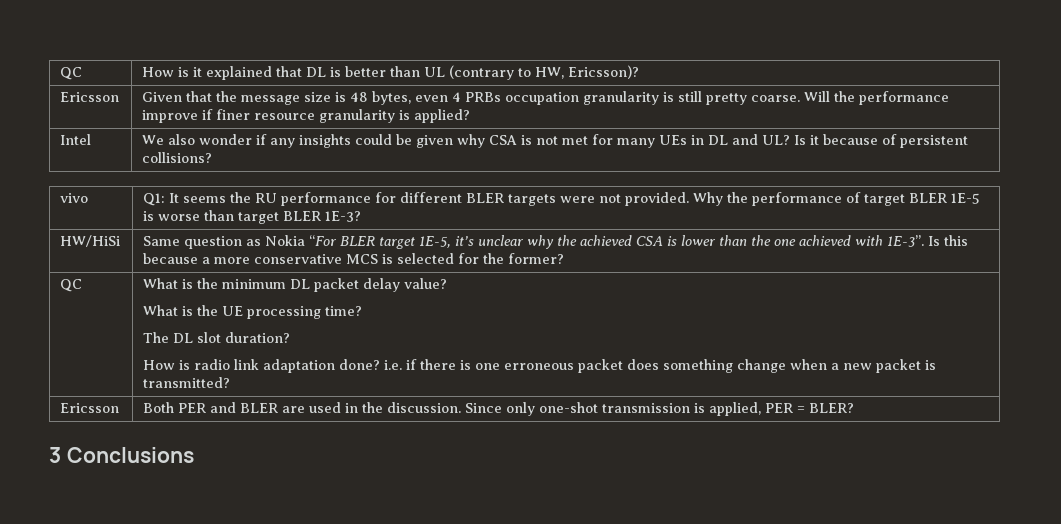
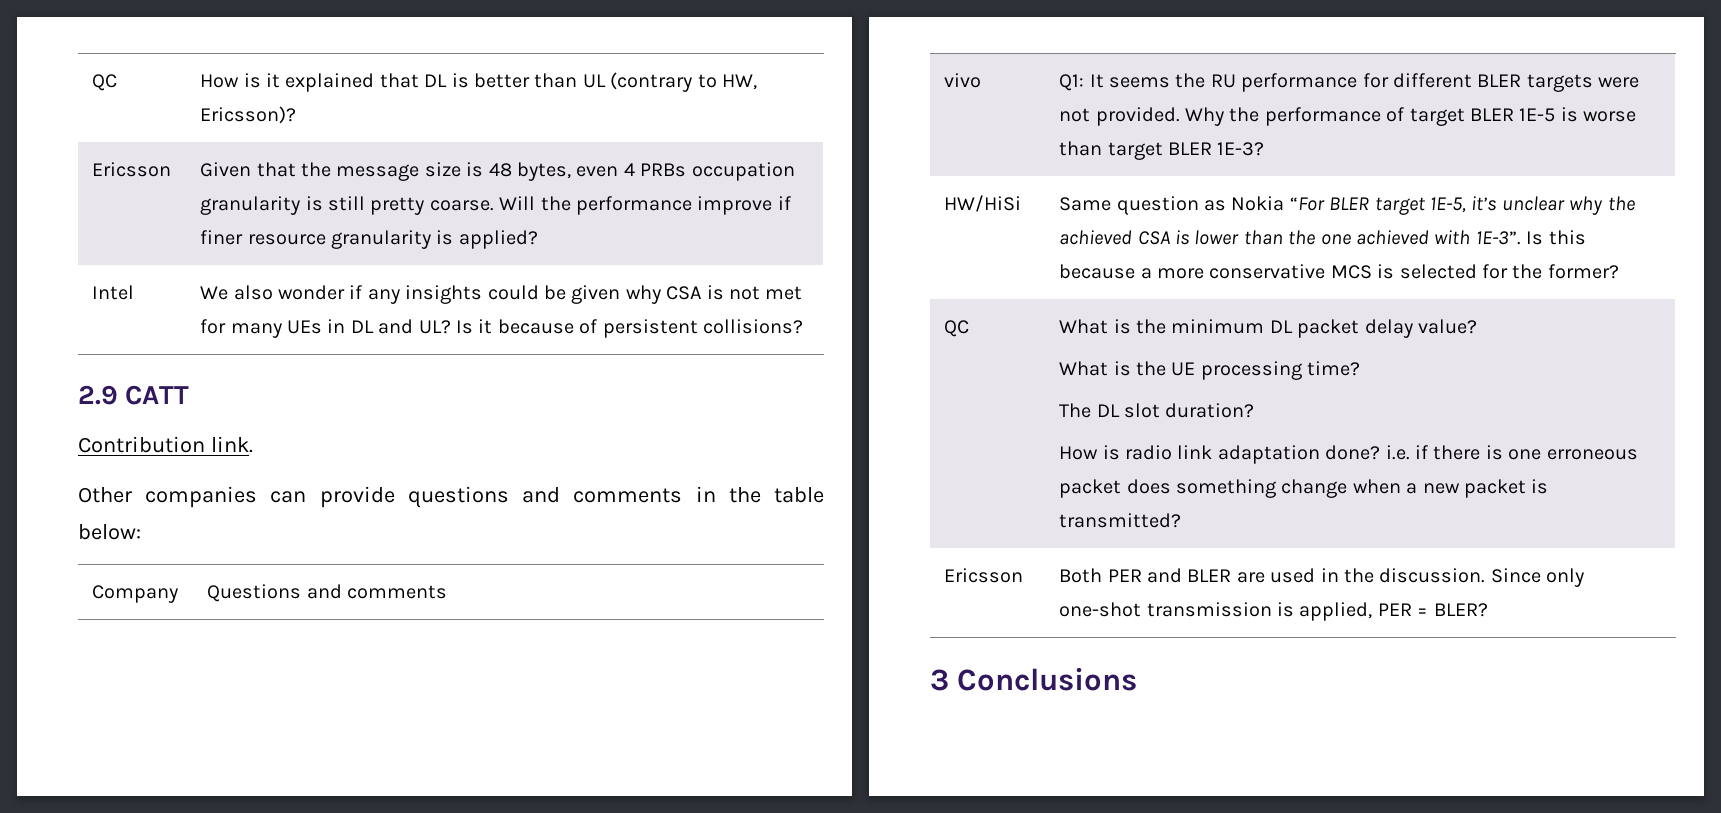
+ 2.9 CATT
+ Contribution link.
+ Other companies can provide questions and comments in the table below:
+ Company | Questions and comments

